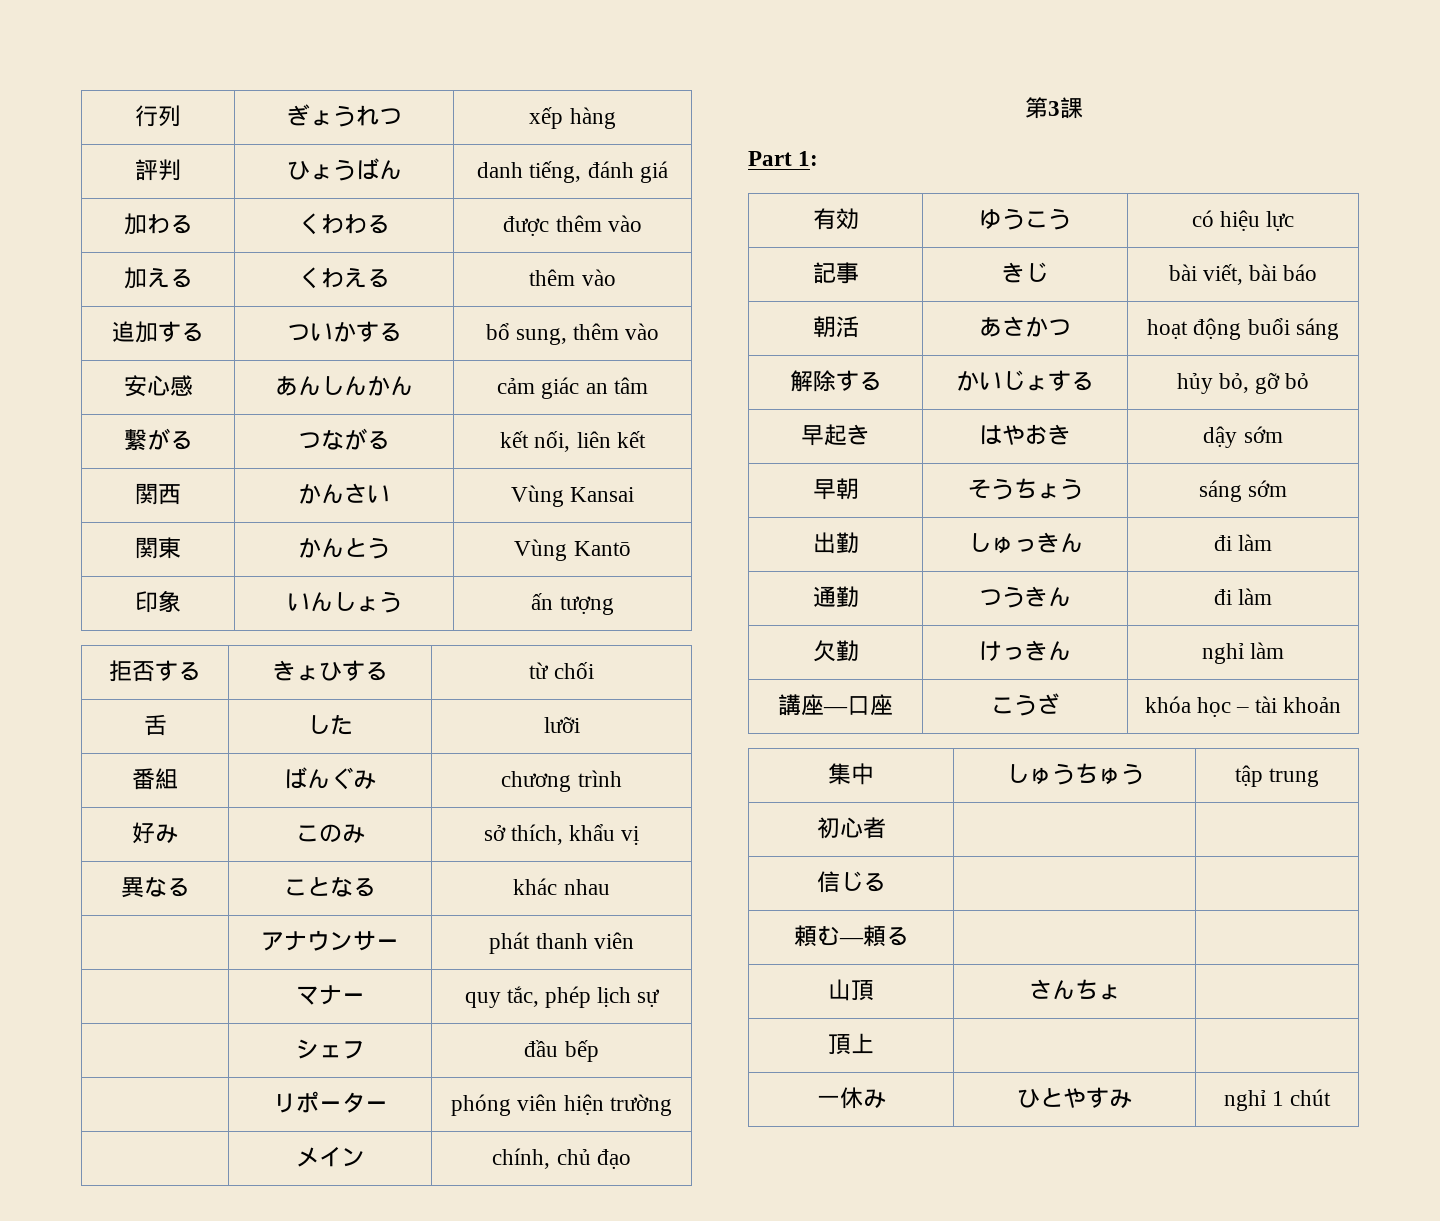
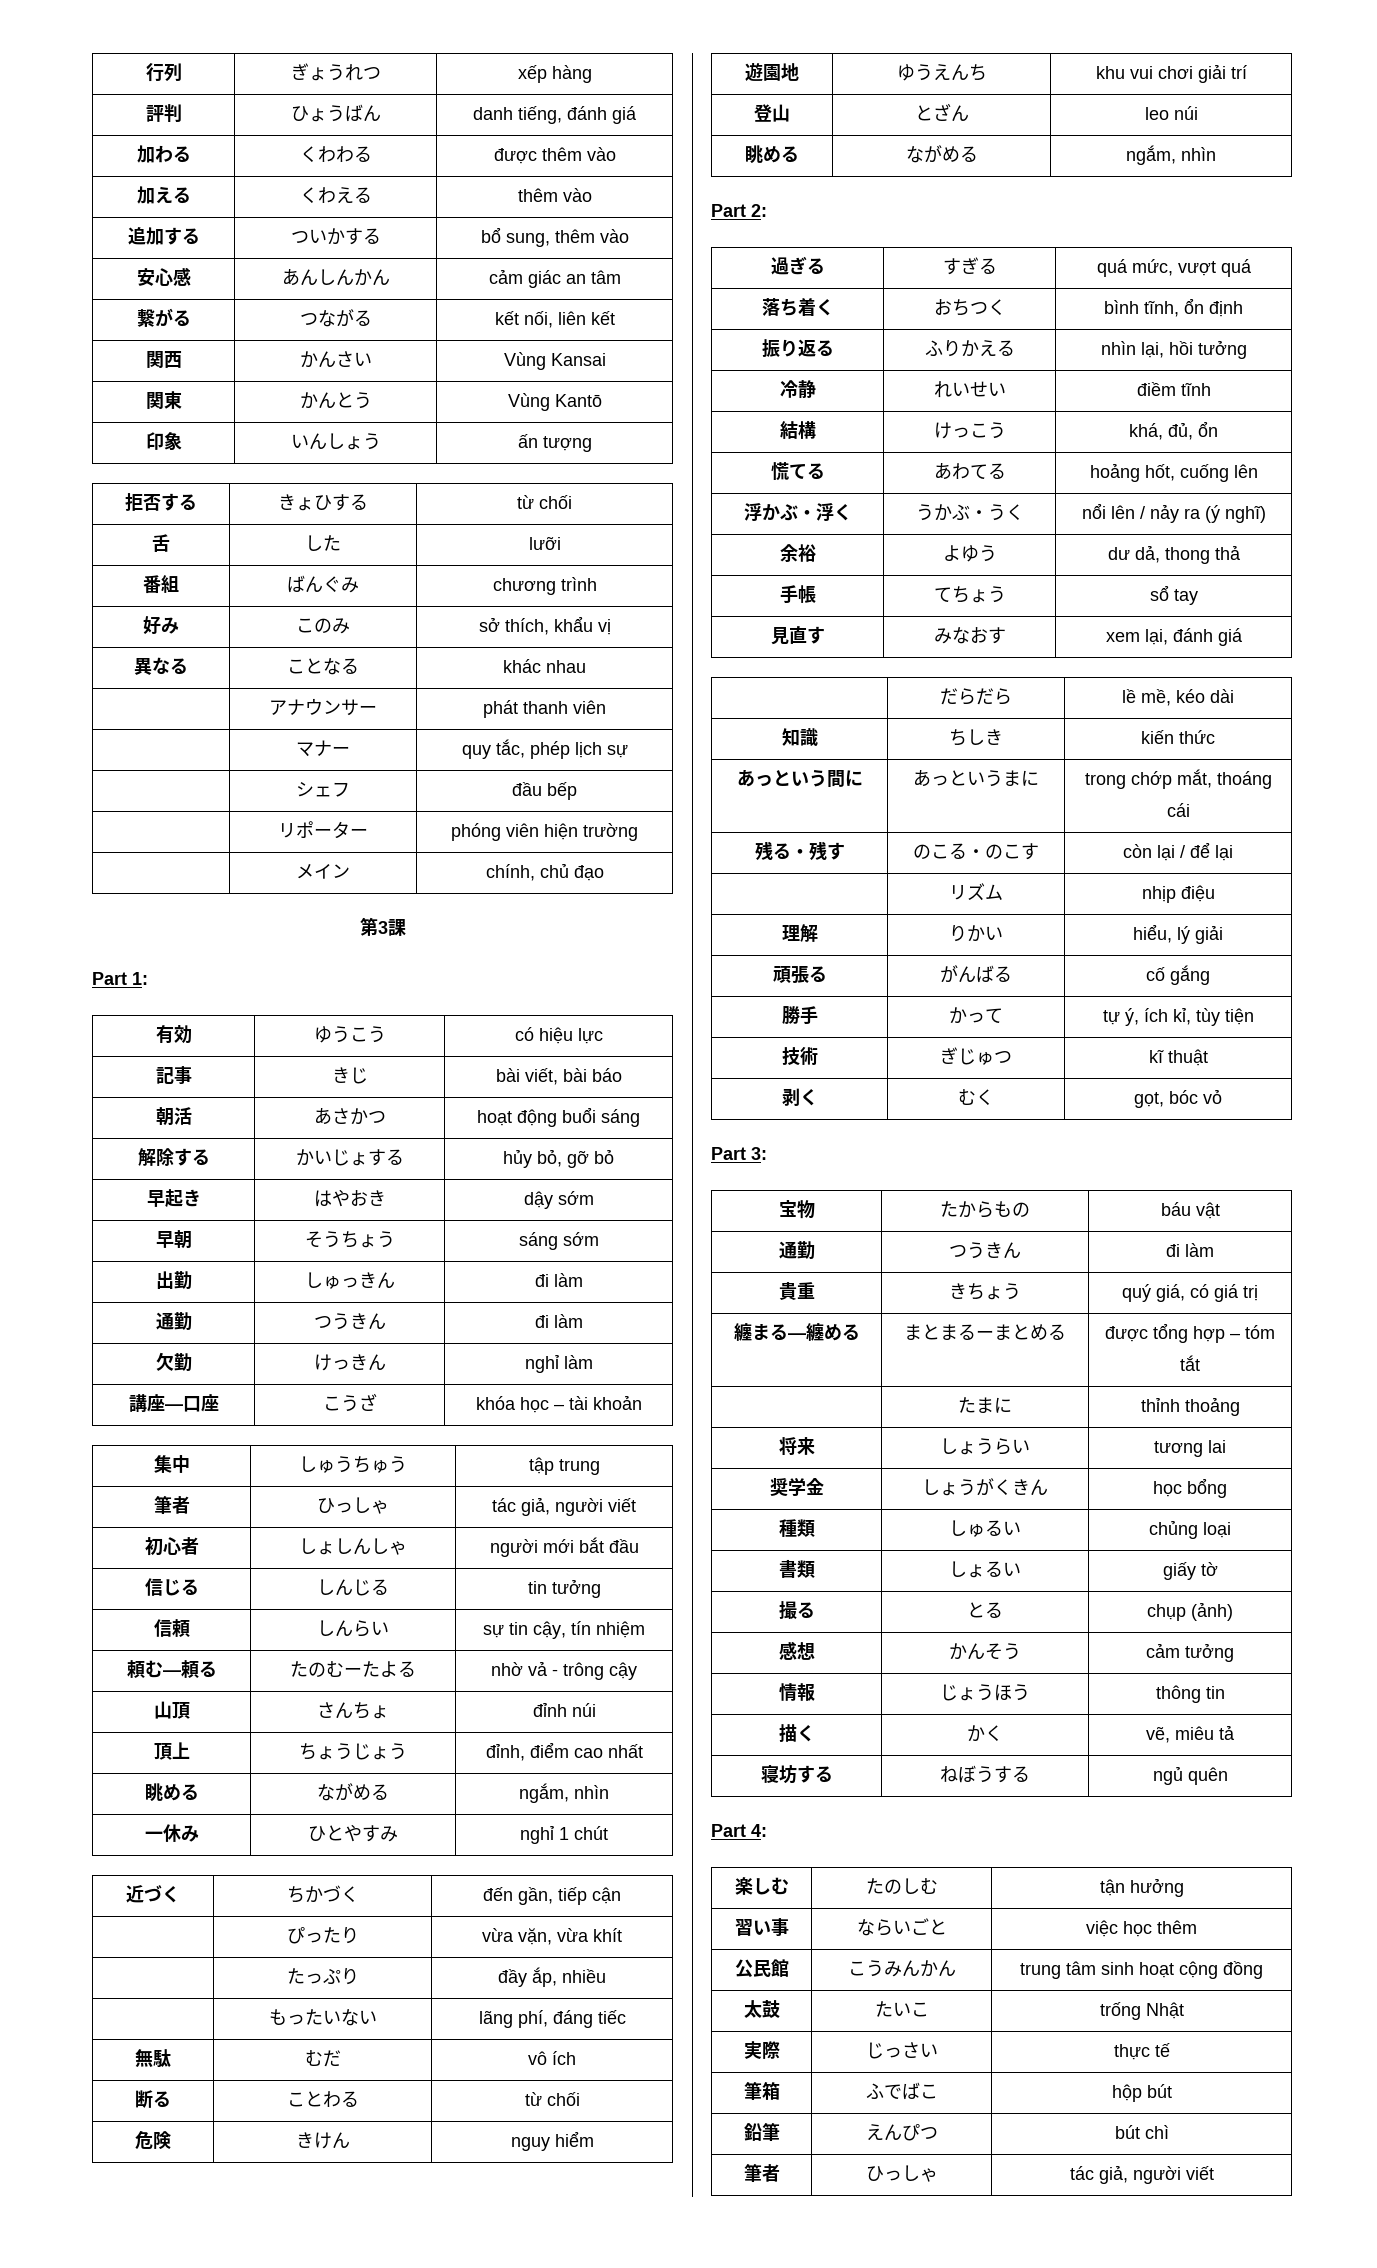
  集中 | しゅうちゅう | tập trung
- 初心者 | |
- 信じる | |
- 頼む―頼る | |
+ 筆者 | ひっしゃ | tác giả, người viết
+ 初心者 | しょしんしゃ | người mới bắt đầu
+ 信じる | しんじる | tin tưởng
+ 信頼 | しんらい | sự tin cậy, tín nhiệm
+ 頼む―頼る | たのむーたよる | nhờ vả - trông cậy
- 山頂 | さんちょ |
+ 山頂 | さんちょ | đỉnh núi
- 頂上 | |
+ 頂上 | ちょうじょう | đỉnh, điểm cao nhất
+ 眺める | ながめる | ngắm, nhìn
+ 近づく | ちかづく | đến gần, tiếp cận
+ | ぴったり | vừa vặn, vừa khít
+ | たっぷり | đầy ắp, nhiều
+ | もったいない | lãng phí, đáng tiếc
+ 無駄 | むだ | vô ích
+ 断る | ことわる | từ chối
+ 危険 | きけん | nguy hiểm
+ 遊園地 | ゆうえんち | khu vui chơi giải trí
+ 登山 | とざん | leo núi
+ 眺める | ながめる | ngắm, nhìn
+ Part 2:
+ 過ぎる | すぎる | quá mức, vượt quá
+ 落ち着く | おちつく | bình tĩnh, ổn định
+ 振り返る | ふりかえる | nhìn lại, hồi tưởng
+ 冷静 | れいせい | điềm tĩnh
+ 結構 | けっこう | khá, đủ, ổn
+ 慌てる | あわてる | hoảng hốt, cuống lên
+ 浮かぶ・浮く | うかぶ・うく | nổi lên / nảy ra (ý nghĩ)
+ 余裕 | よゆう | dư dả, thong thả
+ 手帳 | てちょう | sổ tay
+ 見直す | みなおす | xem lại, đánh giá
+ | だらだら | lề mề, kéo dài
+ 知識 | ちしき | kiến thức
+ あっという間に | あっというまに | trong chớp mắt, thoáng cái
+ 残る・残す | のこる・のこす | còn lại / để lại
+ | リズム | nhịp điệu
+ 理解 | りかい | hiểu, lý giải
+ 頑張る | がんばる | cố gắng
+ 勝手 | かって | tự ý, ích kỉ, tùy tiện
+ 技術 | ぎじゅつ | kĩ thuật
+ 剥く | むく | gọt, bóc vỏ
+ Part 3:
+ 宝物 | たからもの | báu vật
+ 通勤 | つうきん | đi làm
+ 貴重 | きちょう | quý giá, có giá trị
+ 纏まる―纏める | まとまるーまとめる | được tổng hợp – tóm tắt
+ | たまに | thỉnh thoảng
+ 将来 | しょうらい | tương lai
+ 奨学金 | しょうがくきん | học bổng
+ 種類 | しゅるい | chủng loại
+ 書類 | しょるい | giấy tờ
+ 撮る | とる | chụp (ảnh)
+ 感想 | かんそう | cảm tưởng
+ 情報 | じょうほう | thông tin
+ 描く | かく | vẽ, miêu tả
+ 寝坊する | ねぼうする | ngủ quên
+ Part 4:
+ 楽しむ | たのしむ | tận hưởng
+ 習い事 | ならいごと | việc học thêm
+ 公民館 | こうみんかん | trung tâm sinh hoạt cộng đồng
+ 太鼓 | たいこ | trống Nhật
+ 実際 | じっさい | thực tế
+ 筆箱 | ふでばこ | hộp bút
+ 鉛筆 | えんぴつ | bút chì
+ 筆者 | ひっしゃ | tác giả, người viết

